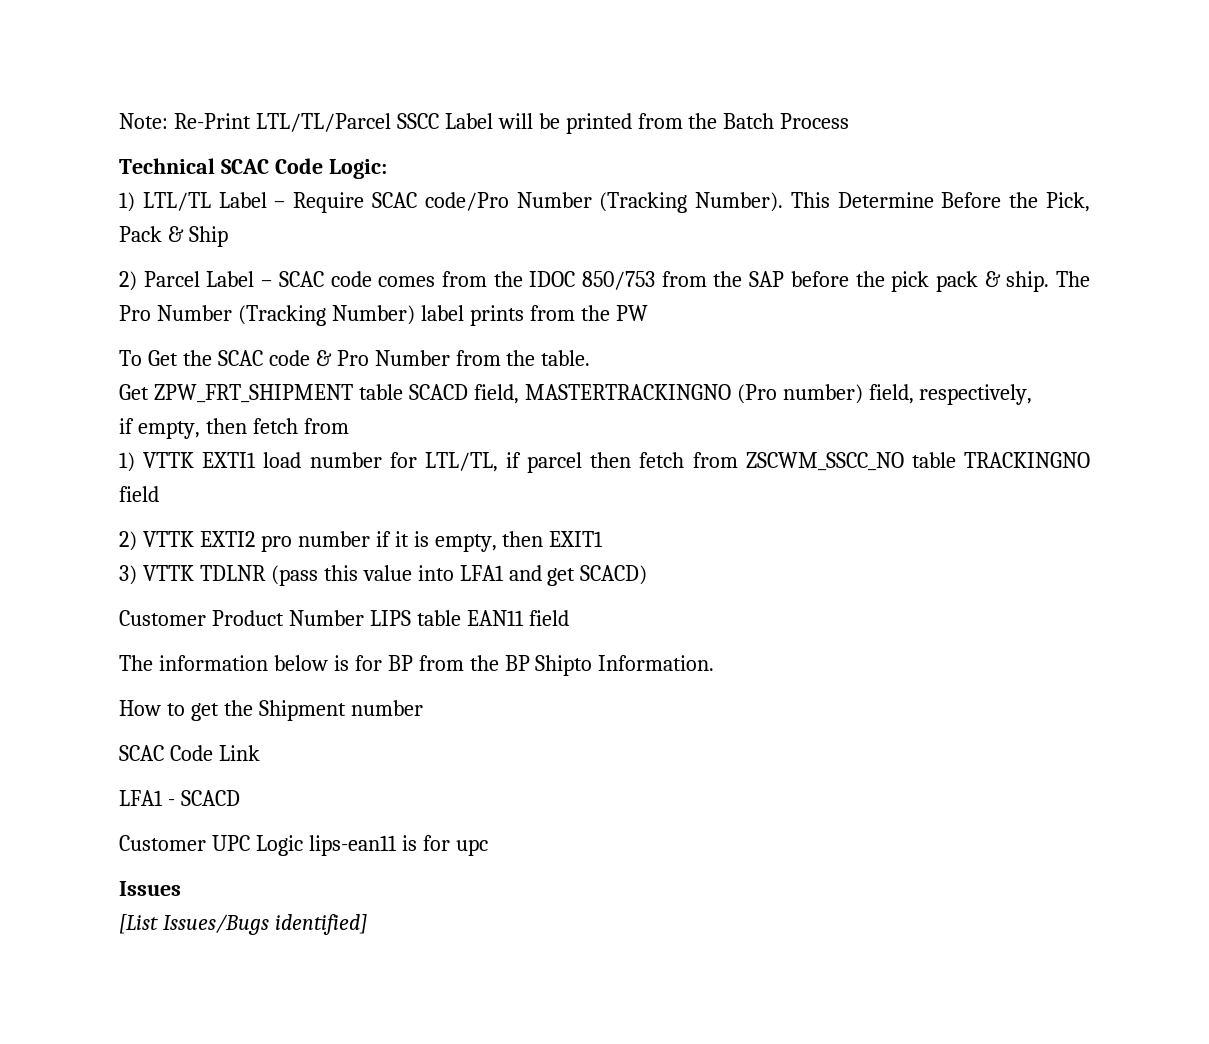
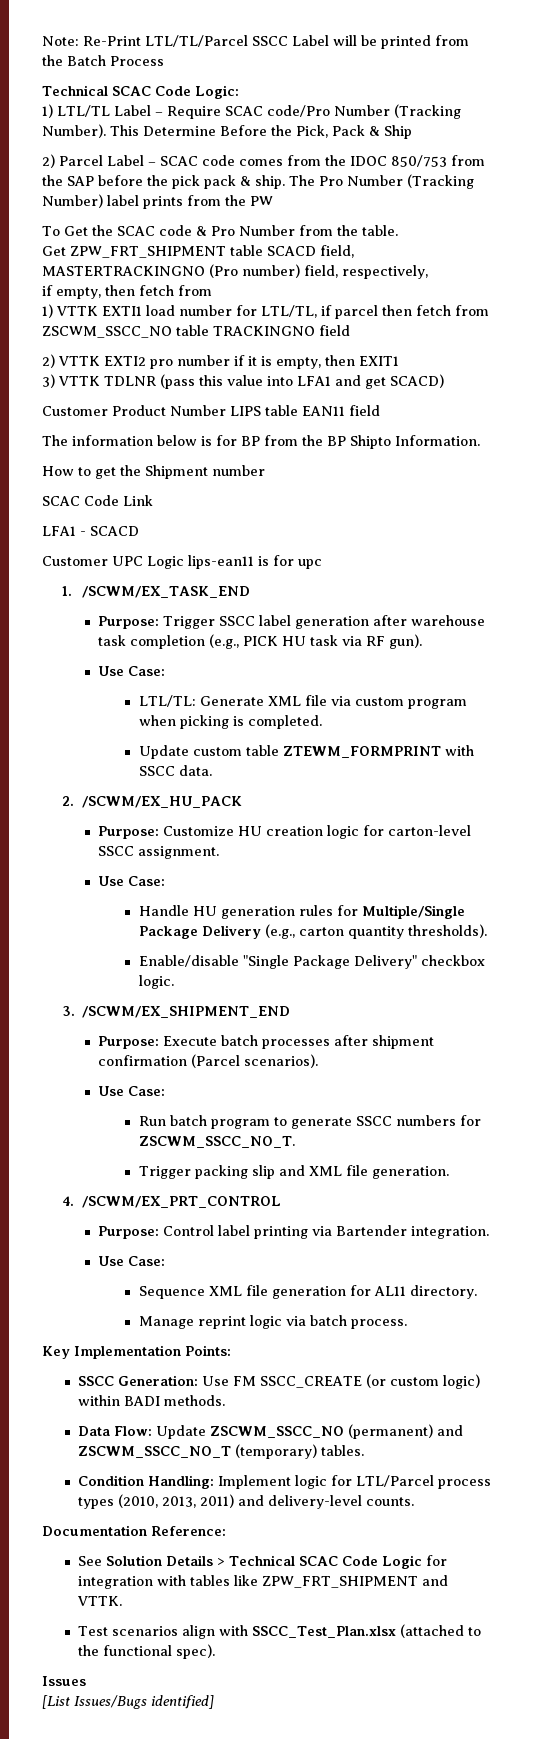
+ 1. /SCWM/EX_TASK_END
+ Purpose: Trigger SSCC label generation after warehouse task completion (e.g., PICK HU task via RF gun).
+ Use Case:
+ LTL/TL: Generate XML file via custom program when picking is completed.
+ Update custom table ZTEWM_FORMPRINT with SSCC data.
+ 2. /SCWM/EX_HU_PACK
+ Purpose: Customize HU creation logic for carton-level SSCC assignment.
+ Use Case:
+ Handle HU generation rules for Multiple/Single Package Delivery (e.g., carton quantity thresholds).
+ Enable/disable "Single Package Delivery" checkbox logic.
+ 3. /SCWM/EX_SHIPMENT_END
+ Purpose: Execute batch processes after shipment confirmation (Parcel scenarios).
+ Use Case:
+ Run batch program to generate SSCC numbers for ZSCWM_SSCC_NO_T.
+ Trigger packing slip and XML file generation.
+ 4. /SCWM/EX_PRT_CONTROL
+ Purpose: Control label printing via Bartender integration.
+ Use Case:
+ Sequence XML file generation for AL11 directory.
+ Manage reprint logic via batch process.
+ Key Implementation Points:
+ SSCC Generation: Use FM SSCC_CREATE (or custom logic) within BADI methods.
+ Data Flow: Update ZSCWM_SSCC_NO (permanent) and ZSCWM_SSCC_NO_T (temporary) tables.
+ Condition Handling: Implement logic for LTL/Parcel process types (2010, 2013, 2011) and delivery-level counts.
+ Documentation Reference:
+ See Solution Details > Technical SCAC Code Logic for integration with tables like ZPW_FRT_SHIPMENT and VTTK.
+ Test scenarios align with SSCC_Test_Plan.xlsx (attached to the functional spec).

